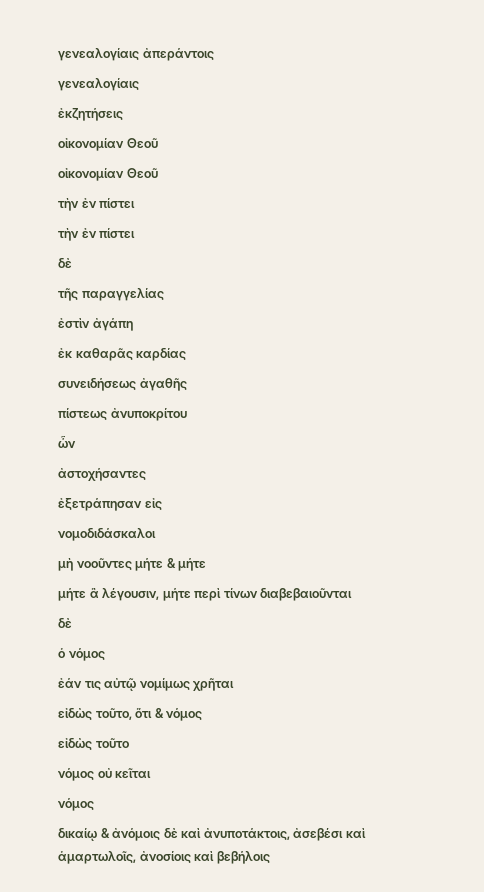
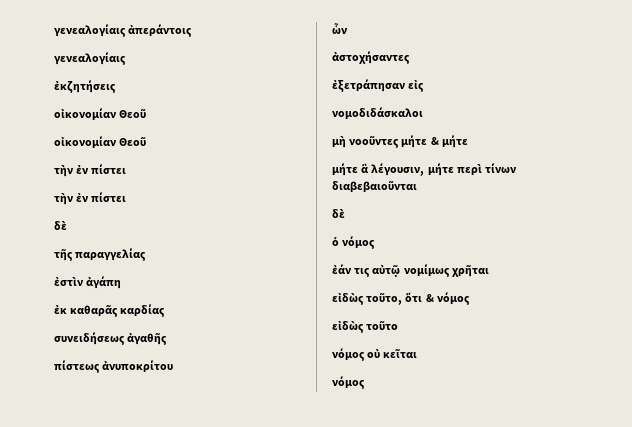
- δικαίῳ & ἀνόμοις δὲ καὶ ἀνυποτάκτοις, ἀσεβέσι καὶ ἁμαρτωλοῖς, ἀνοσίοις καὶ βεβήλοις

